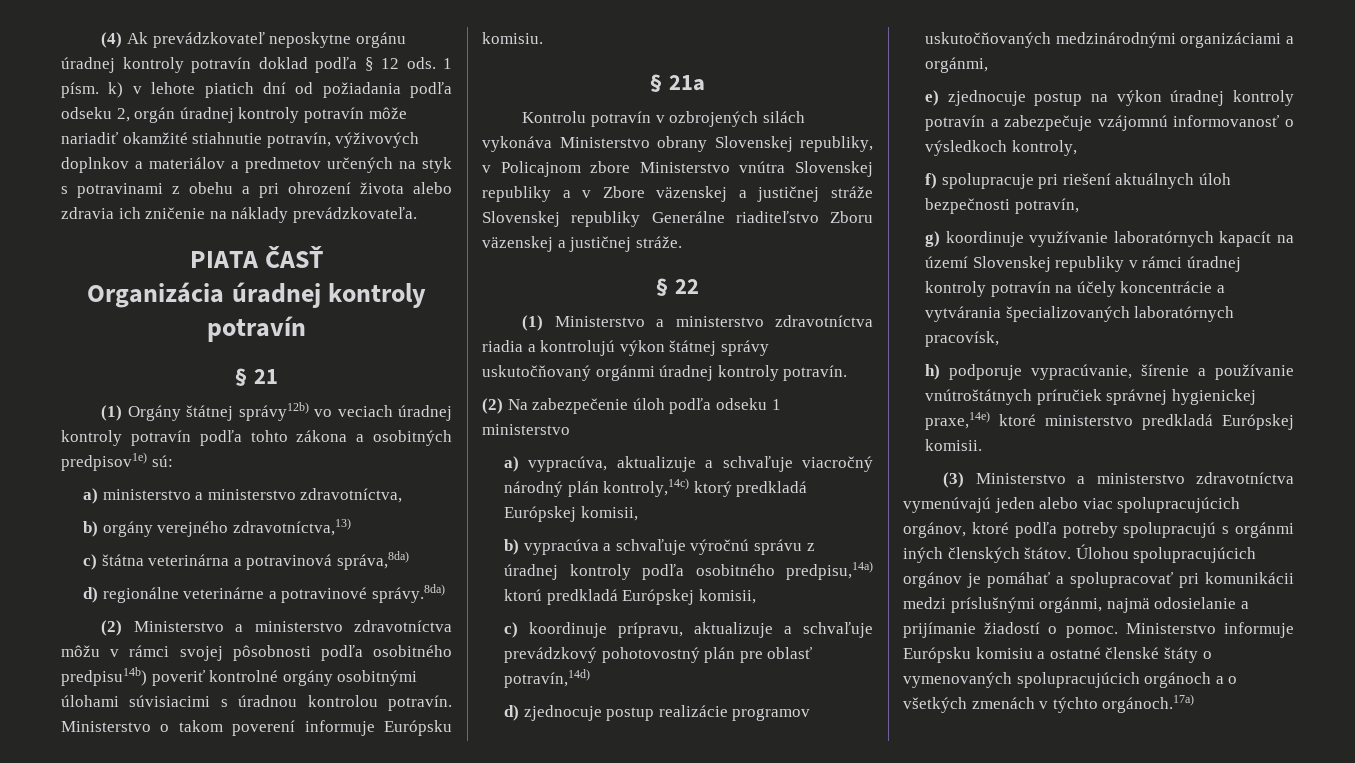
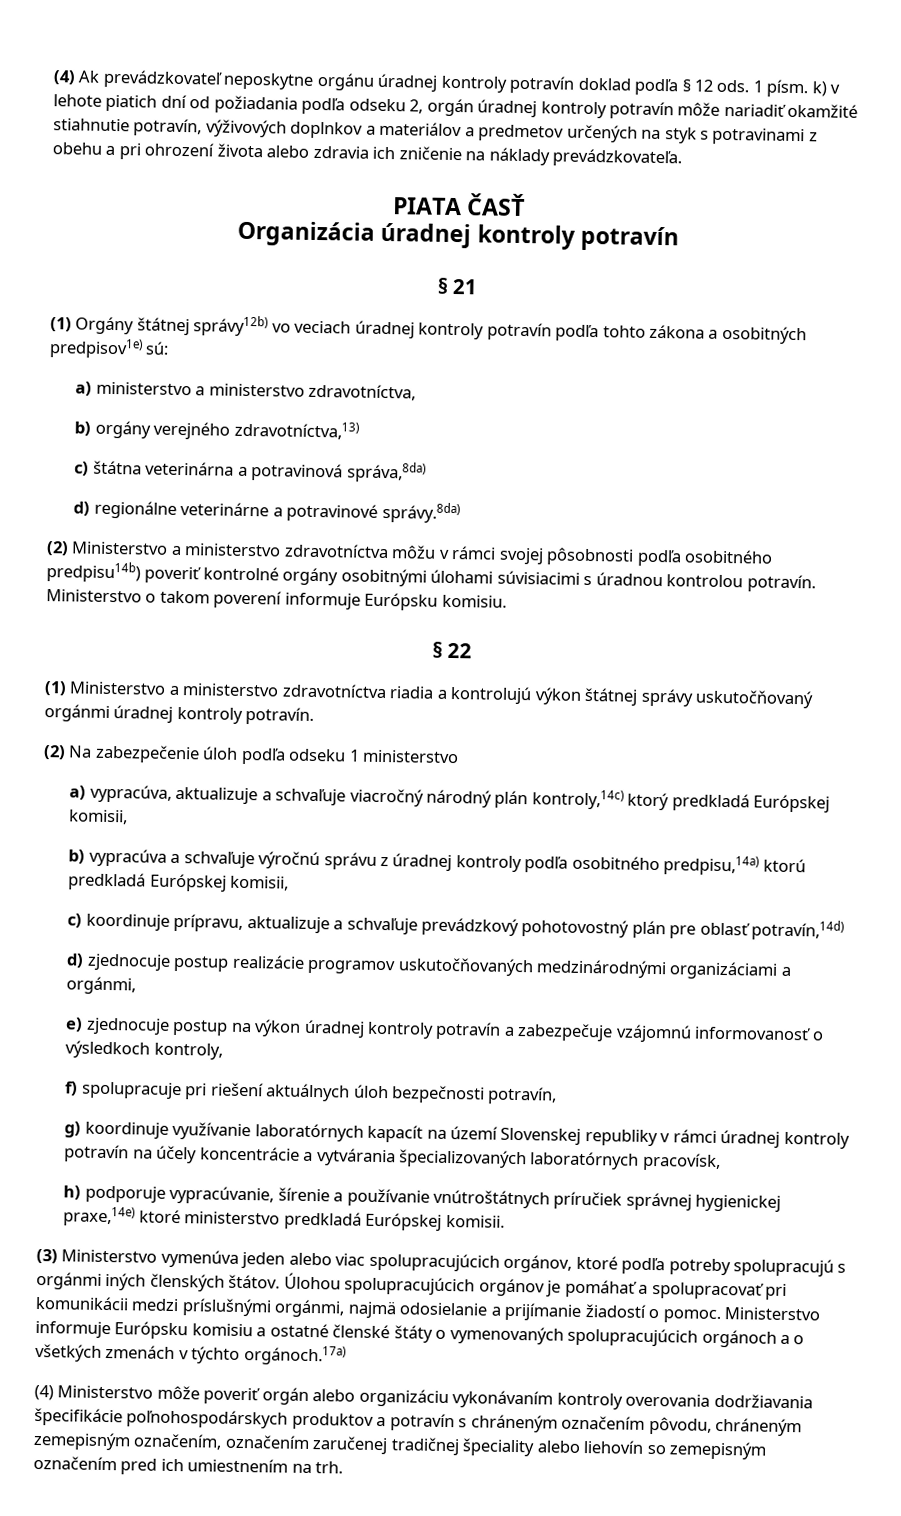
- § 21a
- Kontrolu potravín v ozbrojených silách vykonáva Ministerstvo obrany Slovenskej republiky, v Policajnom zbore Ministerstvo vnútra Slovenskej republiky a v Zbore väzenskej a justičnej stráže Slovenskej republiky Generálne riaditeľstvo Zboru väzenskej a justičnej stráže.
- (3) Ministerstvo a ministerstvo zdravotníctva vymenúvajú jeden alebo viac spolupracujúcich orgánov, ktoré podľa potreby spolupracujú s orgánmi iných členských štátov.
+ (3) Ministerstvo vymenúva jeden alebo viac spolupracujúcich orgánov, ktoré podľa potreby spolupracujú s orgánmi iných členských štátov.
+ (4) Ministerstvo môže poveriť orgán alebo organizáciu vykonávaním kontroly overovania dodržiavania špecifikácie poľnohospodárskych produktov a potravín s chráneným označením pôvodu, chráneným zemepisným označením, označením zaručenej tradičnej špeciality alebo liehovín so zemepisným označením pred ich umiestnením na trh.

